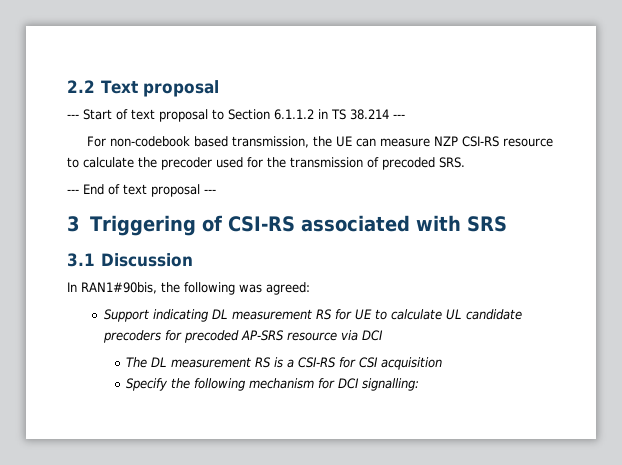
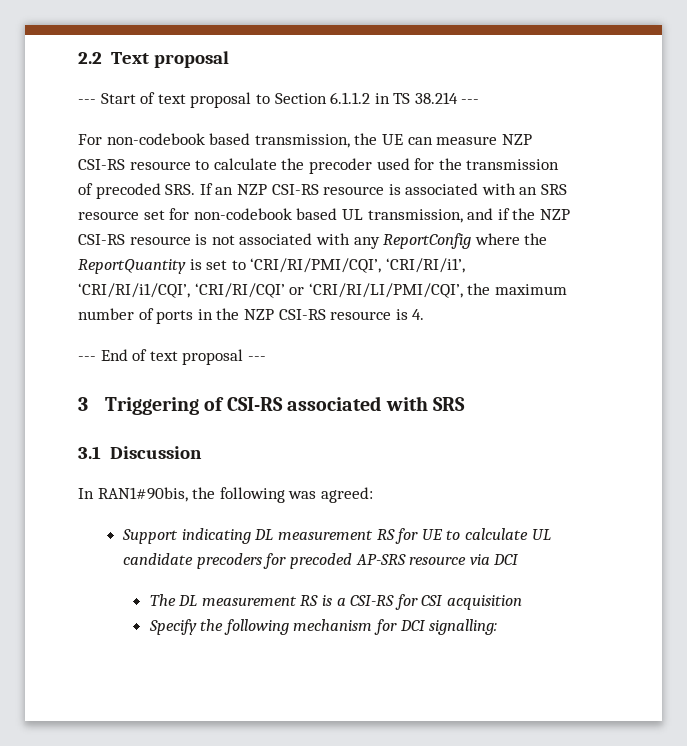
- For non-codebook based transmission, the UE can measure NZP CSI-RS resource to calculate the precoder used for the transmission of precoded SRS.
+ For non-codebook based transmission, the UE can measure NZP CSI-RS resource to calculate the precoder used for the transmission of precoded SRS. If an NZP CSI-RS resource is associated with an SRS resource set for non-codebook based UL transmission, and if the NZP CSI-RS resource is not associated with any ReportConfig where the ReportQuantity is set to ‘CRI/RI/PMI/CQI’, ‘CRI/RI/i1’, ‘CRI/RI/i1/CQI’, ‘CRI/RI/CQI’ or ‘CRI/RI/LI/PMI/CQI’, the maximum number of ports in the NZP CSI-RS resource is 4.

